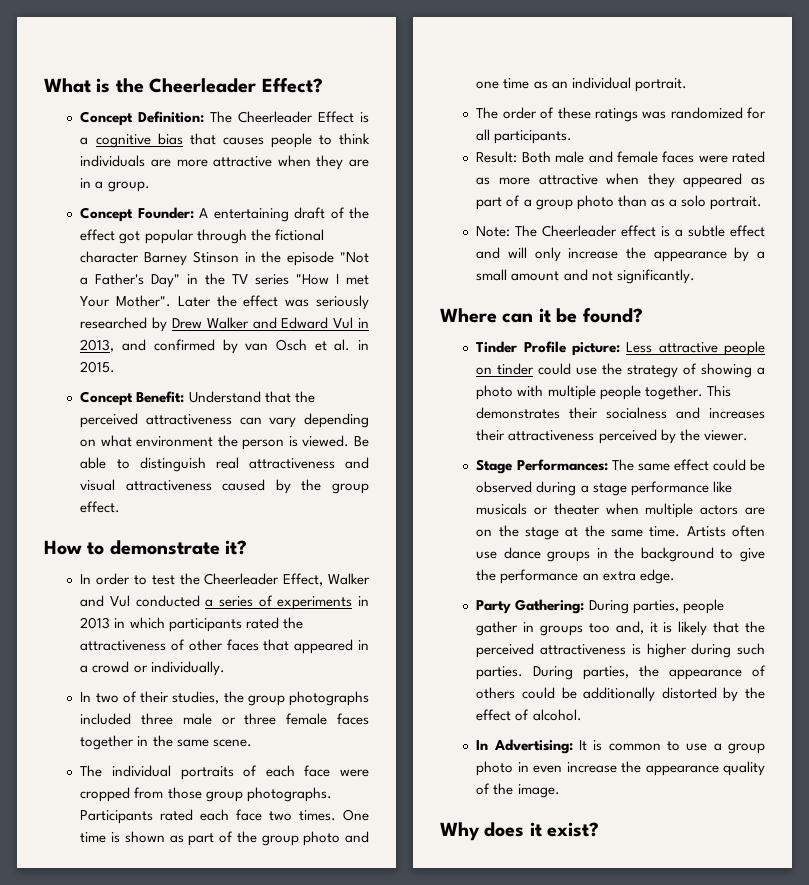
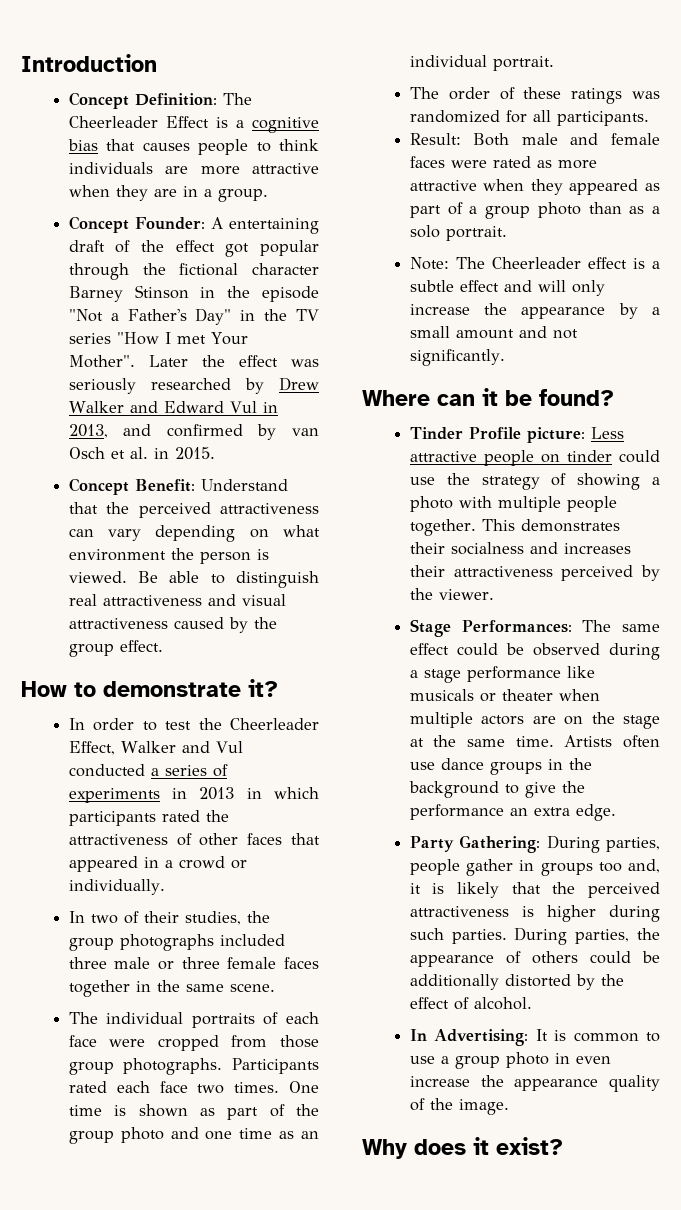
- What is the Cheerleader Effect?
+ Introduction

